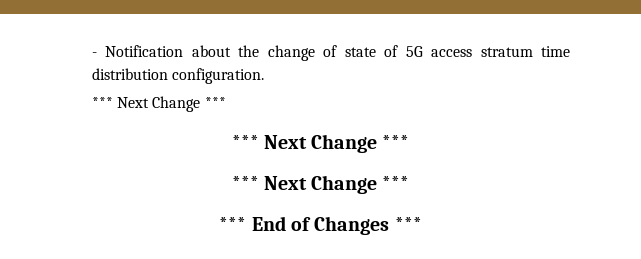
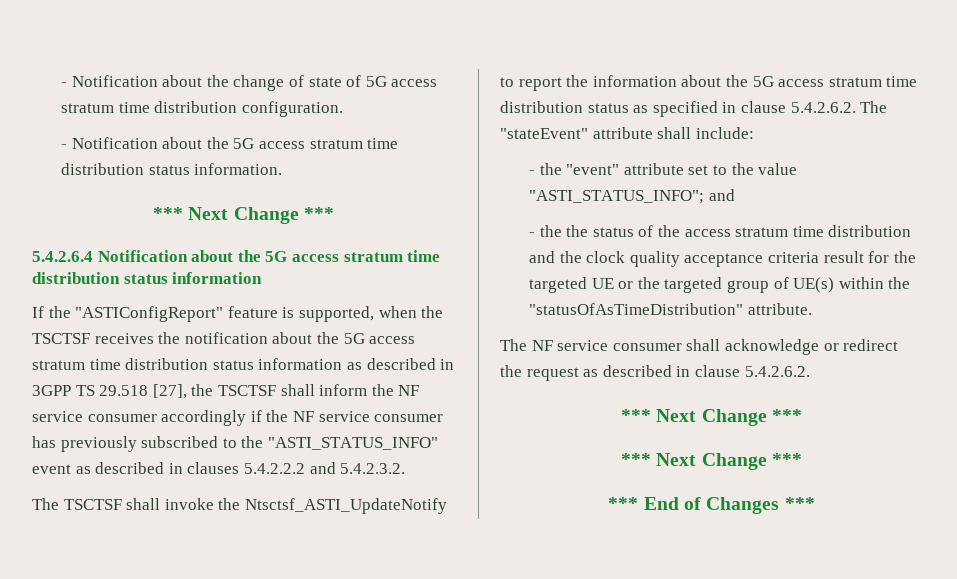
  - Notification about the change of state of 5G access stratum time distribution configuration.
+ - Notification about the 5G access stratum time distribution status information.
  *** Next Change ***
+ 5.4.2.6.4 Notification about the 5G access stratum time distribution status information
+ If the "ASTIConfigReport" feature is supported, when the TSCTSF receives the notification about the 5G access stratum time distribution status information as described in 3GPP TS 29.518 [27], the TSCTSF shall inform the NF service consumer accordingly if the NF service consumer has previously subscribed to the "ASTI_STATUS_INFO" event as described in clauses 5.4.2.2.2 and 5.4.2.3.2.
+ The TSCTSF shall invoke the Ntsctsf_ASTI_UpdateNotify to report the information about the 5G access stratum time distribution status as specified in clause 5.4.2.6.2. The "stateEvent" attribute shall include:
+ - the "event" attribute set to the value "ASTI_STATUS_INFO"; and
+ - the the status of the access stratum time distribution and the clock quality acceptance criteria result for the targeted UE or the targeted group of UE(s) within the "statusOfAsTimeDistribution" attribute.
+ The NF service consumer shall acknowledge or redirect the request as described in clause 5.4.2.6.2.

